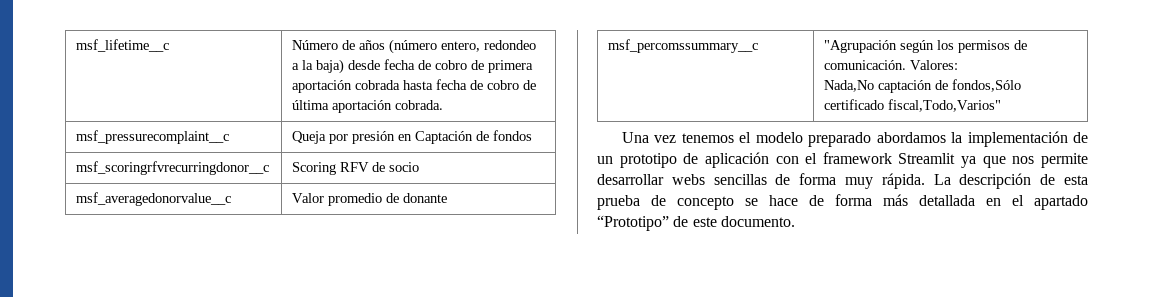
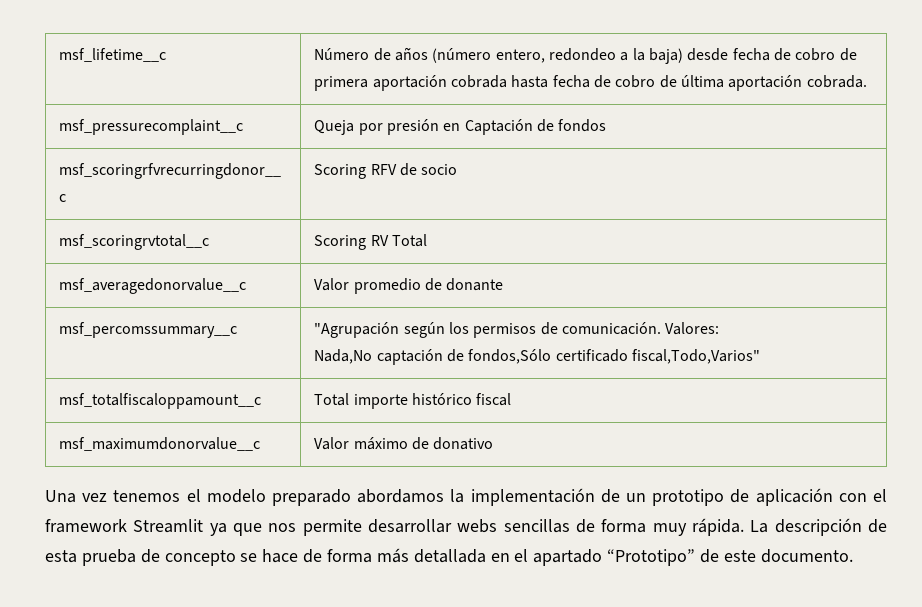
+ msf_scoringrvtotal__c | Scoring RV Total
+ msf_totalfiscaloppamount__c | Total importe histórico fiscal
+ msf_maximumdonorvalue__c | Valor máximo de donativo

